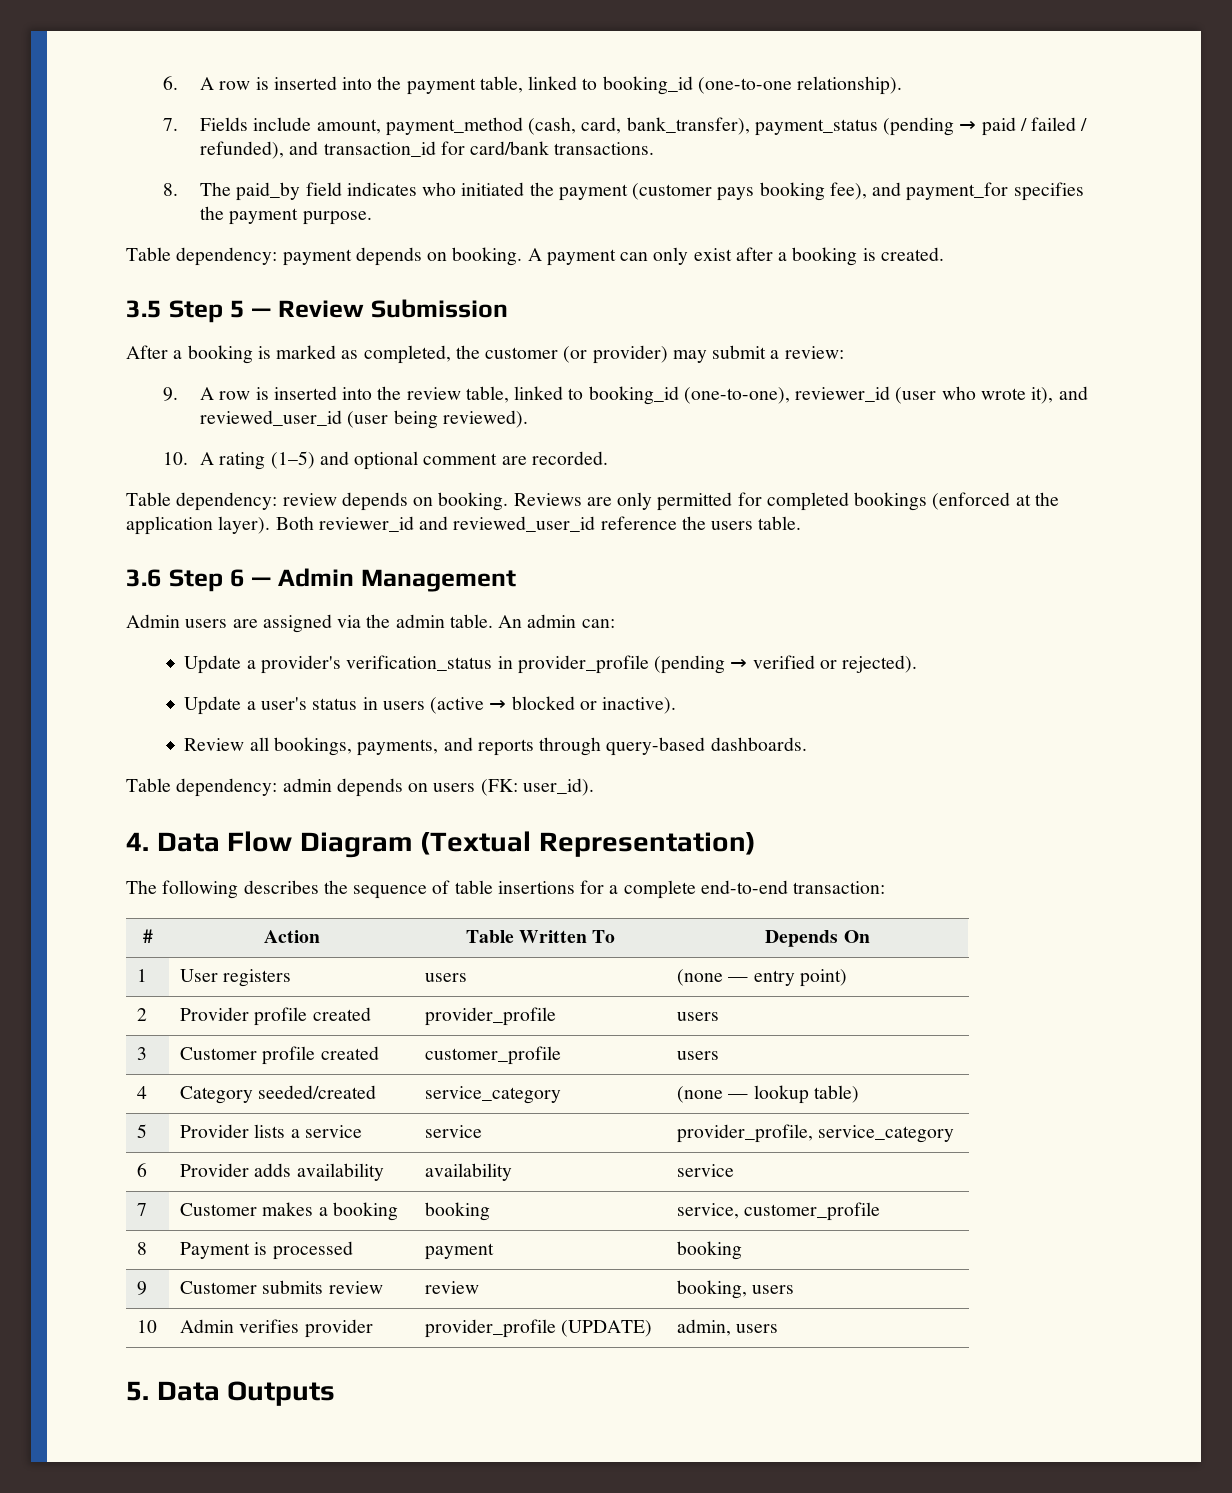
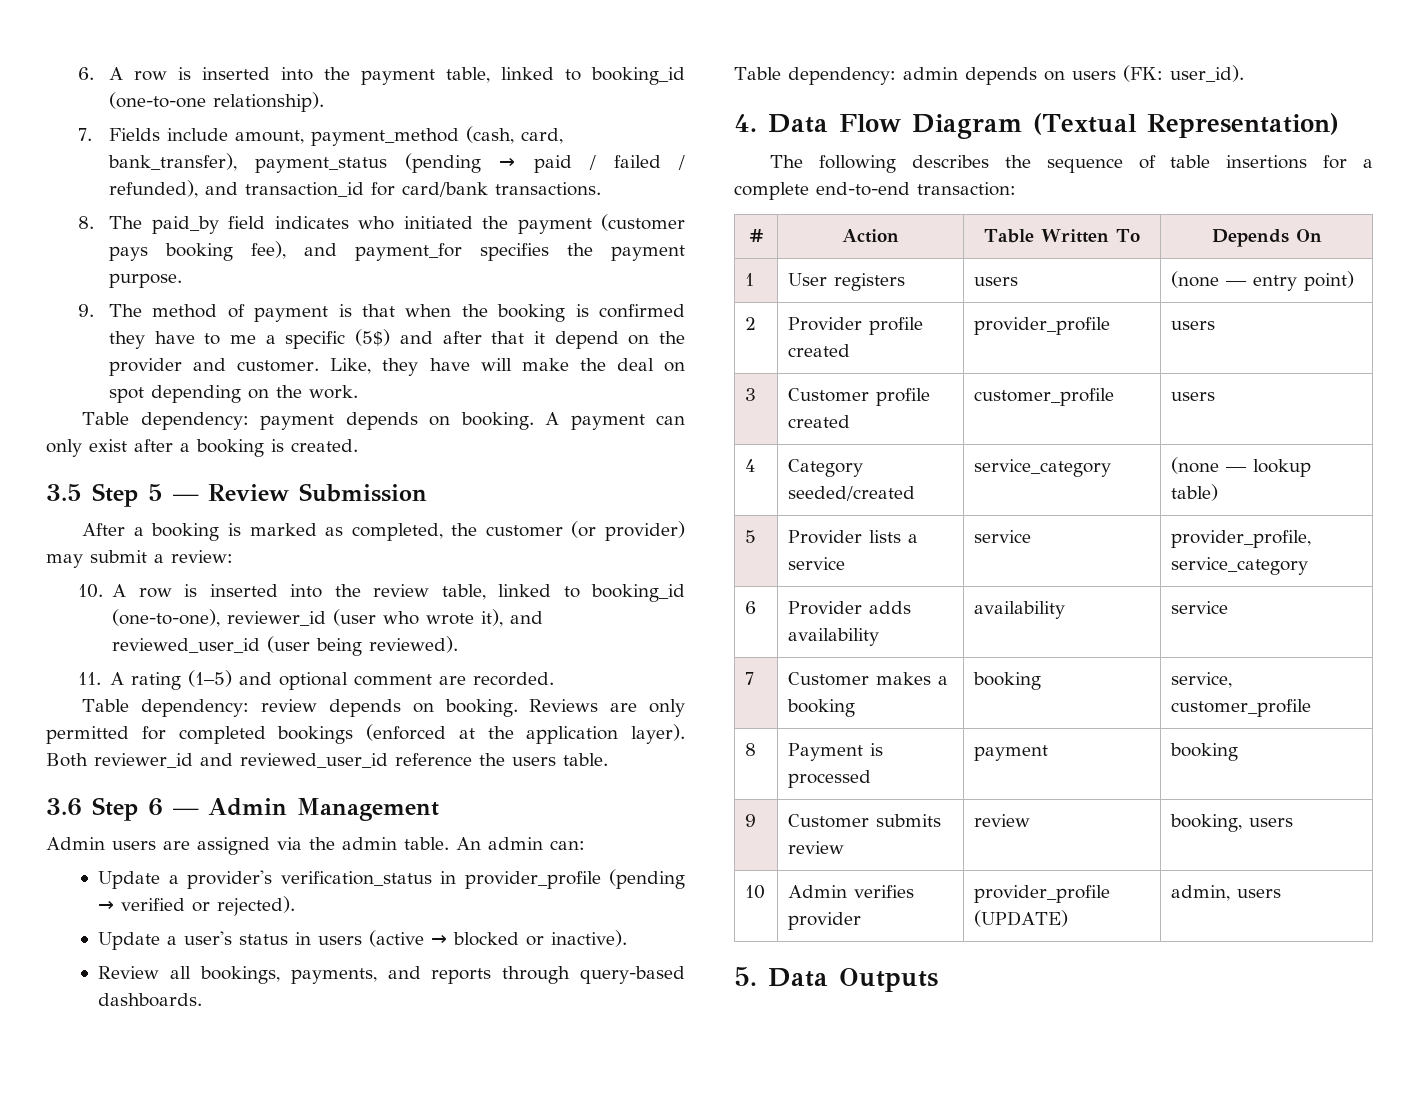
+ 9. The method of payment is that when the booking is confirmed they have to me a specific (5$) and after that it depend on the provider and customer. Like, they have will make the deal on spot depending on the work.
- 9. A row is inserted into the review table, linked to booking_id (one-to-one), reviewer_id (user who wrote it), and reviewed_user_id (user being reviewed).
+ 10. A row is inserted into the review table, linked to booking_id (one-to-one), reviewer_id (user who wrote it), and reviewed_user_id (user being reviewed).
- 10. A rating (1–5) and optional comment are recorded.
+ 11. A rating (1–5) and optional comment are recorded.

